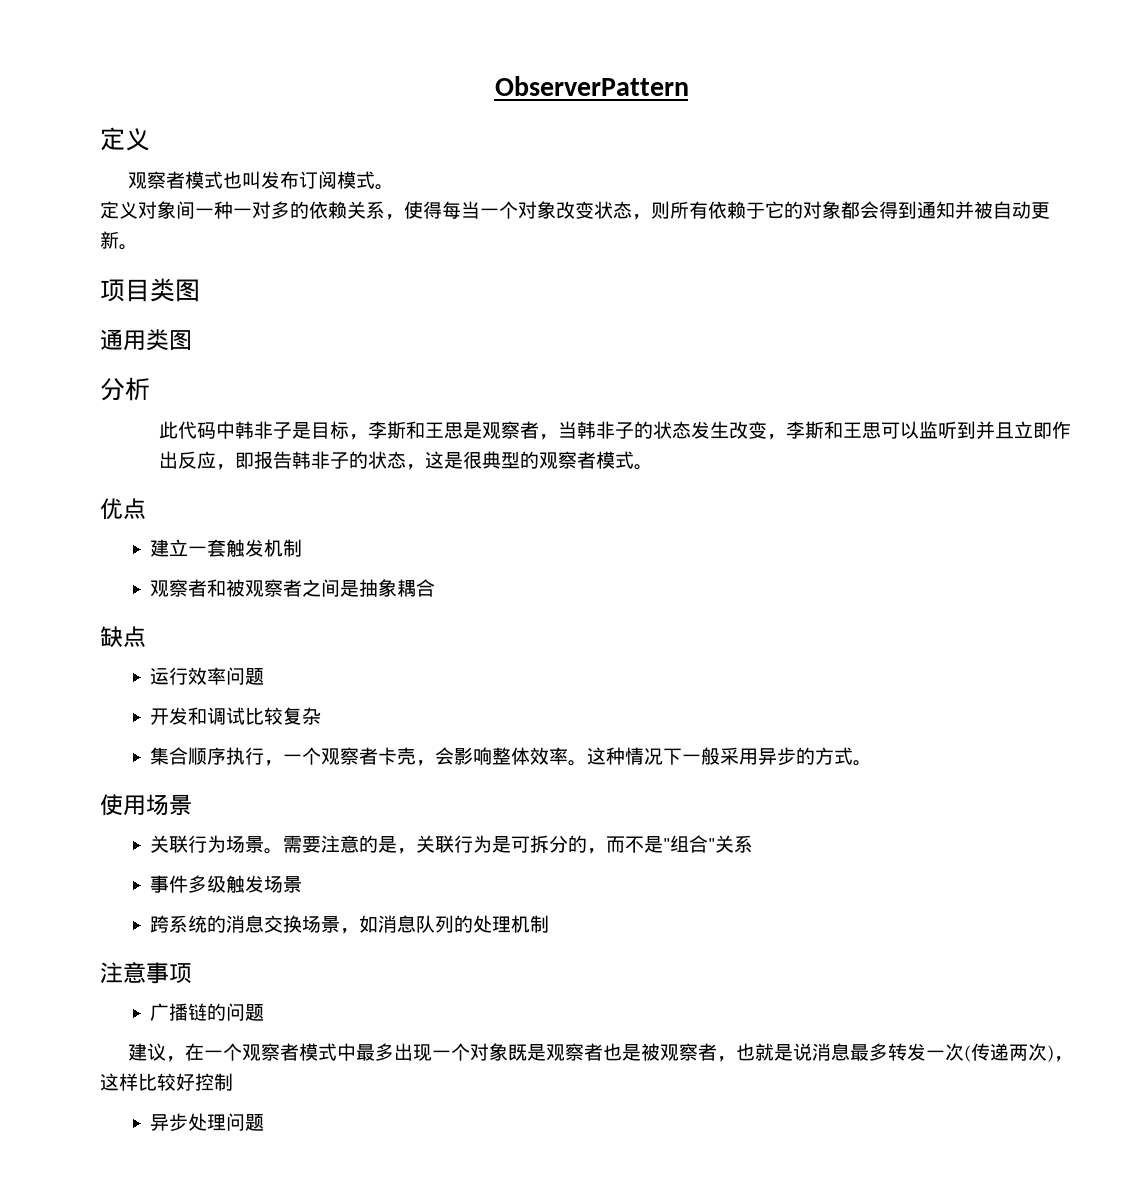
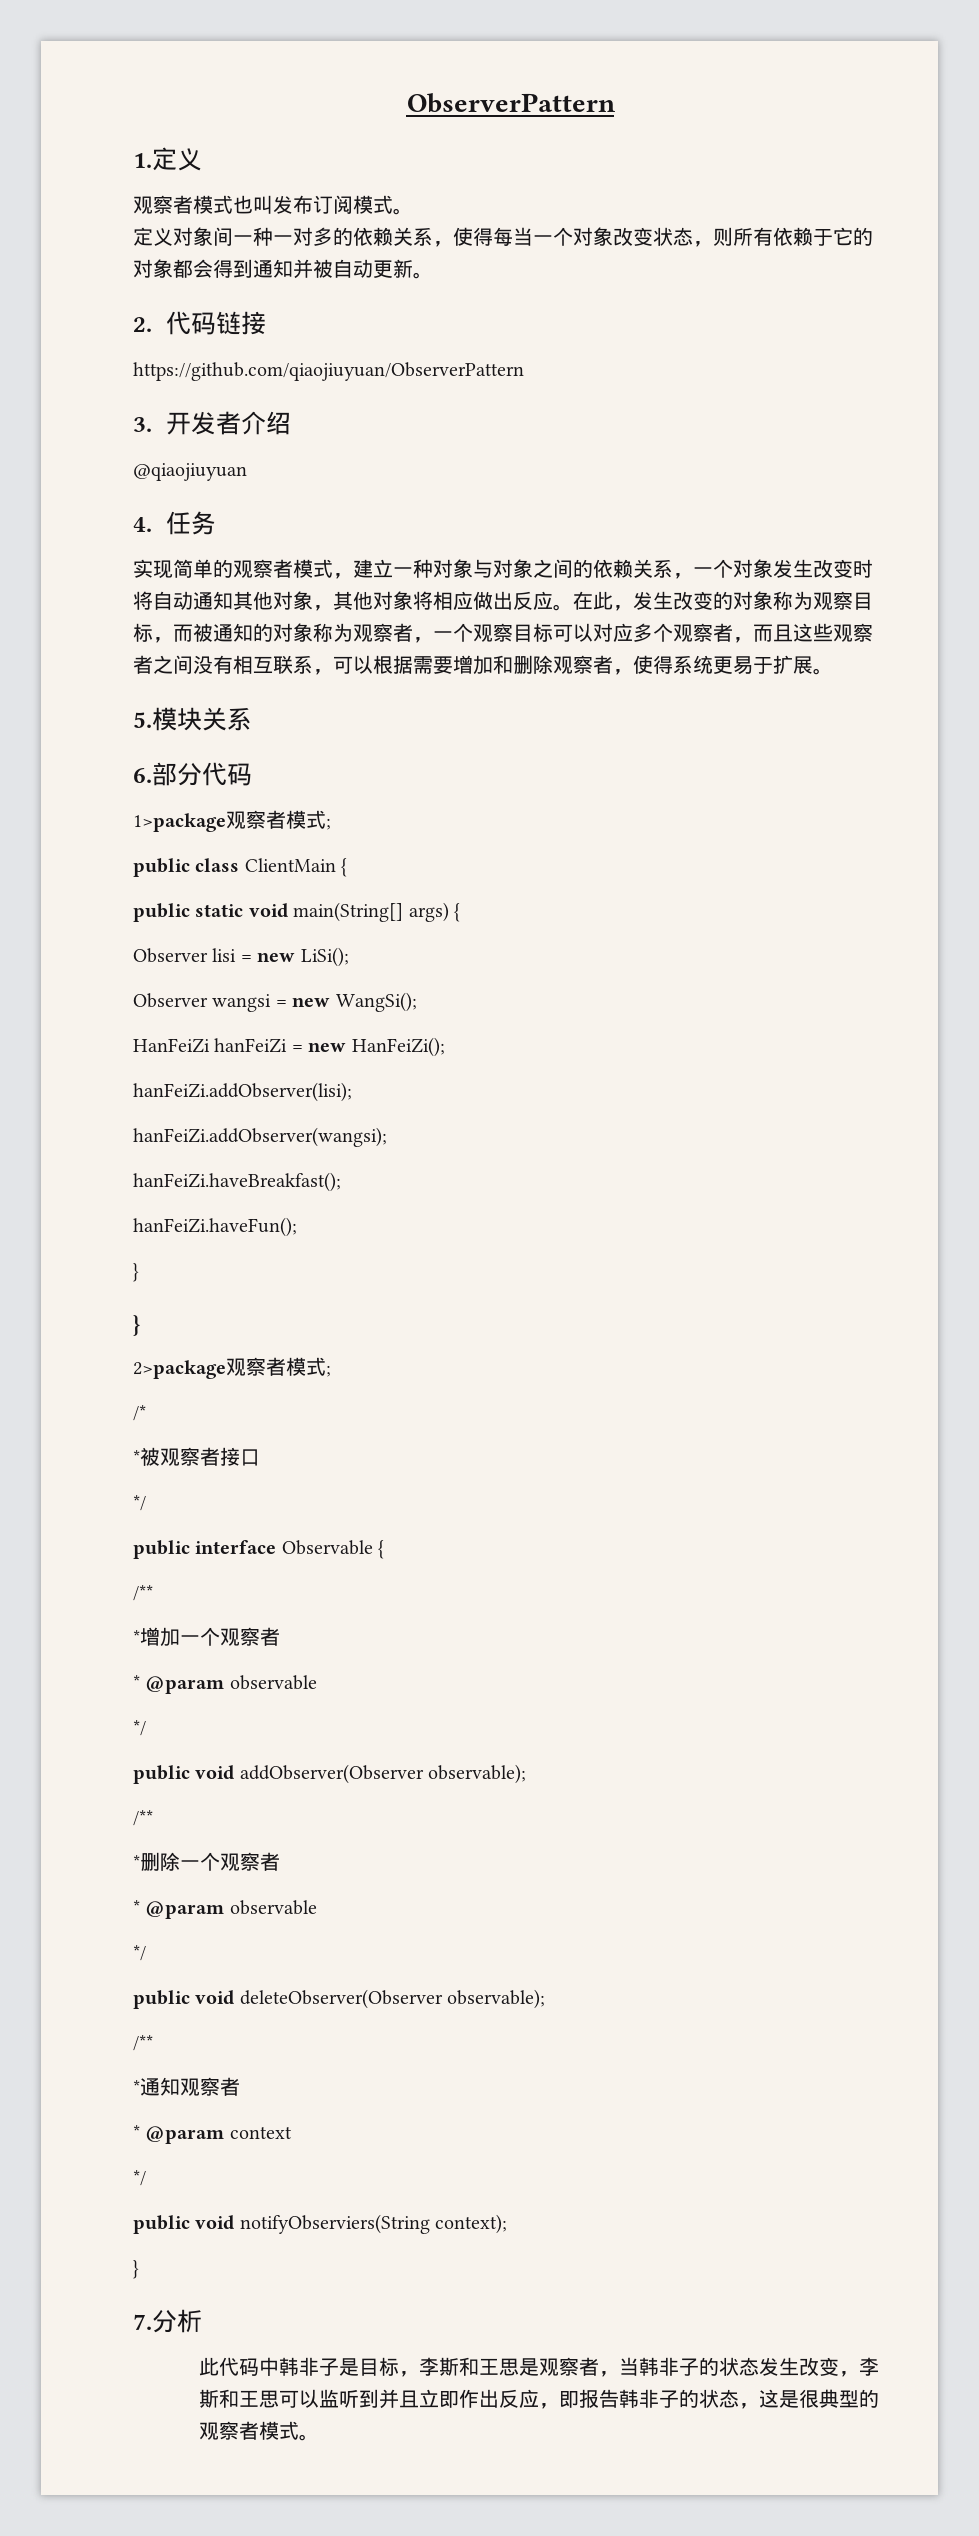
  ObserverPattern
- 定义
+ 1.定义
- 项目类图
- 通用类图
- 分析
+ 2.代码链接
+ https://github.com/qiaojiuyuan/ObserverPattern
+ 3.开发者介绍
+ @qiaojiuyuan
+ 4.任务
+ 实现简单的观察者模式，建立一种对象与对象之间的依赖关系，一个对象发生改变时将自动通知其他对象，其他对象将相应做出反应。在此，发生改变的对象称为观察目标，而被通知的对象称为观察者，一个观察目标可以对应多个观察者，而且这些观察者之间没有相互联系，可以根据需要增加和删除观察者，使得系统更易于扩展。
+ 5.模块关系
+ 6.部分代码
+ 1>package观察者模式;
+ public class ClientMain {
+ public static void main(String[] args) {
+ Observer lisi = new LiSi();
+ Observer wangsi = new WangSi();
+ HanFeiZi hanFeiZi = new HanFeiZi();
+ hanFeiZi.addObserver(lisi);
+ hanFeiZi.addObserver(wangsi);
+ hanFeiZi.haveBreakfast();
+ hanFeiZi.haveFun();
+ }
+ }
+ 2>package观察者模式;
+ /*
+ *被观察者接口
+ */
+ public interface Observable {
+ /**
+ *增加一个观察者
+ * @param observable
+ */
+ public void addObserver(Observer observable);
+ /**
+ *删除一个观察者
+ * @param observable
+ */
+ public void deleteObserver(Observer observable);
+ /**
+ *通知观察者
+ * @param context
+ */
+ public void notifyObserviers(String context);
+ }
+ 7.分析
- 优点
- 建立一套触发机制
- 观察者和被观察者之间是抽象耦合
- 缺点
- 运行效率问题
- 开发和调试比较复杂
- 集合顺序执行，一个观察者卡壳，会影响整体效率。这种情况下一般采用异步的方式。
- 使用场景
- 关联行为场景。需要注意的是，关联行为是可拆分的，而不是"组合"关系
- 事件多级触发场景
- 跨系统的消息交换场景，如消息队列的处理机制
- 注意事项
- 广播链的问题
- 建议，在一个观察者模式中最多出现一个对象既是观察者也是被观察者，也就是说消息最多转发一次(传递两次)，这样比较好控制
- 异步处理问题

